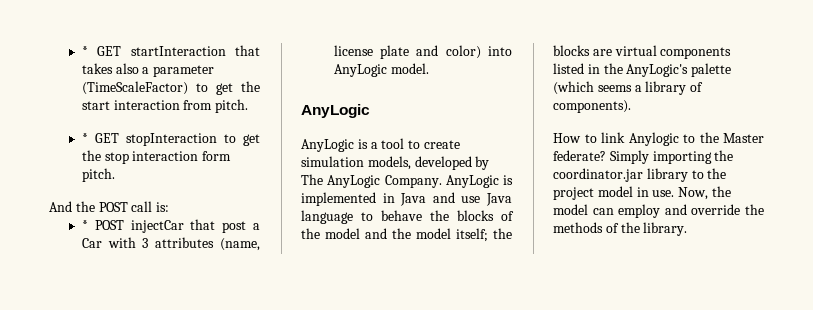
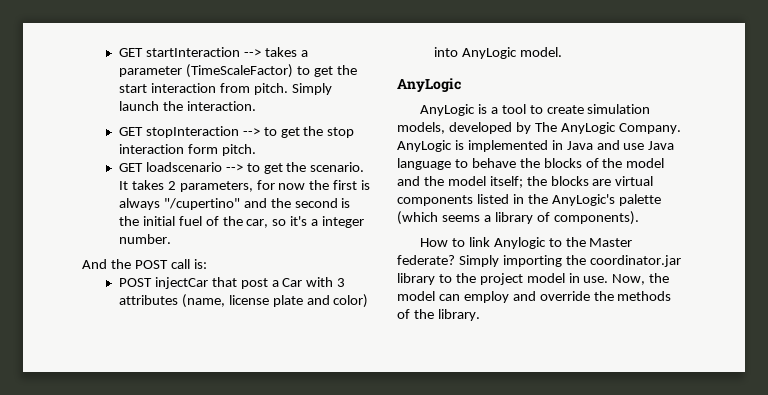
- * GET startInteraction that takes also a parameter (TimeScaleFactor) to get the start interaction from pitch.
- * GET stopInteraction to get the stop interaction form pitch.
+ GET startInteraction --> takes a parameter (TimeScaleFactor) to get the start interaction from pitch. Simply launch the interaction.
+ GET stopInteraction --> to get the stop interaction form pitch.
+ GET loadscenario --> to get the scenario. It takes 2 parameters, for now the first is always "/cupertino" and the second is the initial fuel of the car, so it's a integer number.
- * POST injectCar that post a Car with 3 attributes (name, license plate and color) into AnyLogic model.
+ POST injectCar that post a Car with 3 attributes (name, license plate and color) into AnyLogic model.

